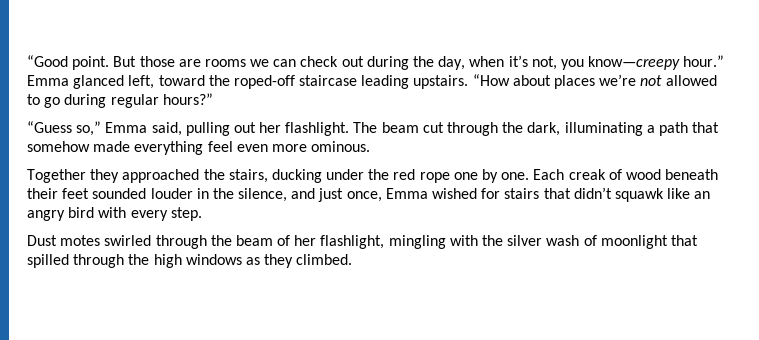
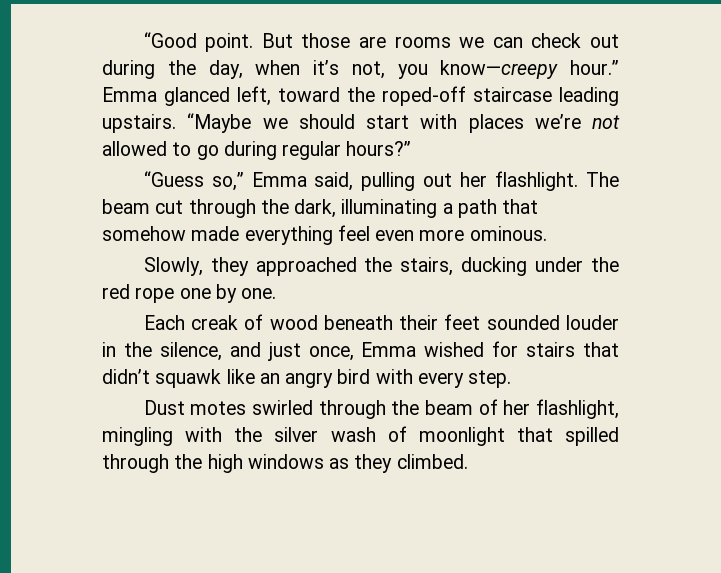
- “How about places we’re not allowed to go during regular hours?”
+ “Maybe we should start with places we’re not allowed to go during regular hours?”
- Together they approached the stairs, ducking under the red rope one by one. Each creak of wood beneath their feet sounded louder in the silence, and just once, Emma wished for stairs that didn’t squawk like an angry bird with every step.
+ Slowly, they approached the stairs, ducking under the red rope one by one.
+ Each creak of wood beneath their feet sounded louder in the silence, and just once, Emma wished for stairs that didn’t squawk like an angry bird with every step.

